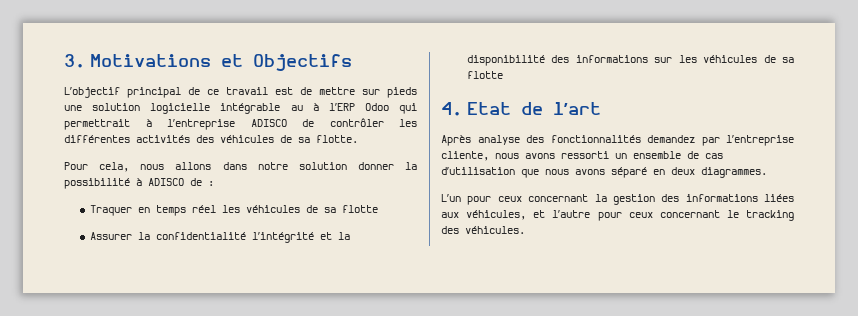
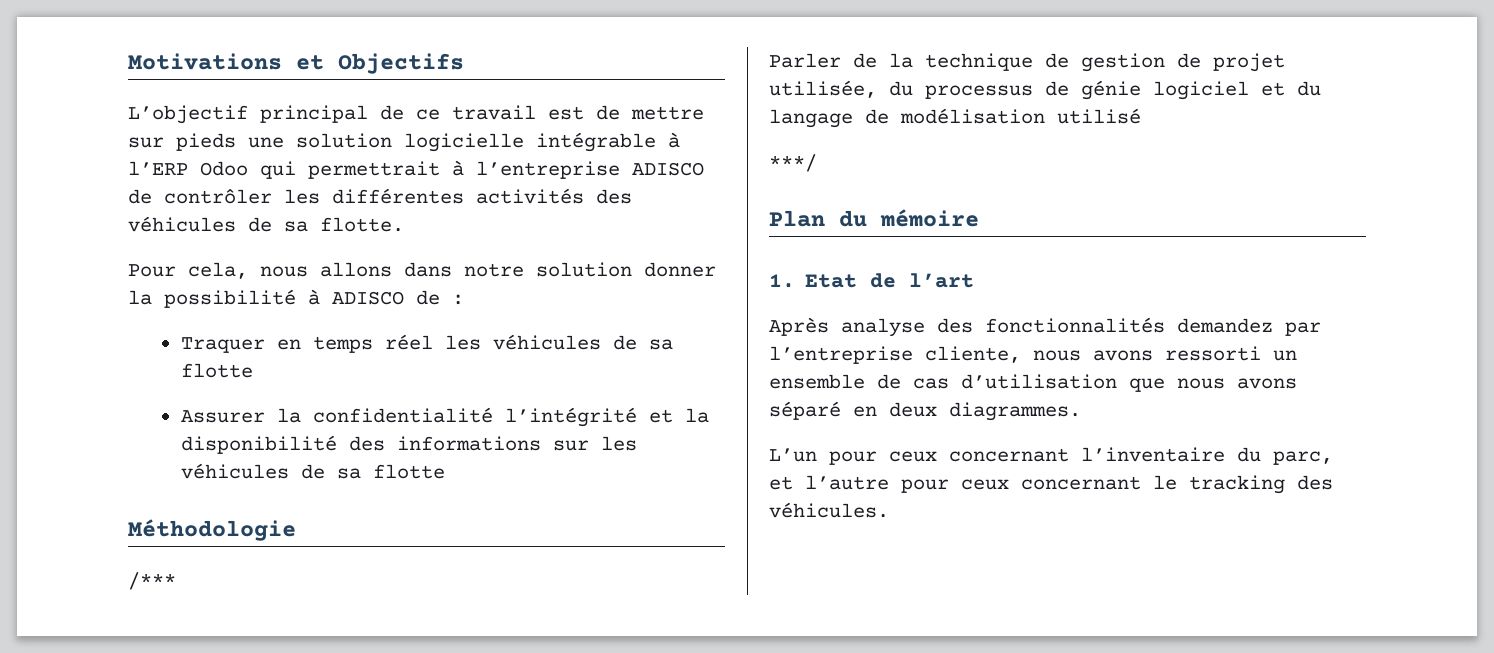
- 3. Motivations et Objectifs
+ Motivations et Objectifs
- L’objectif principal de ce travail est de mettre sur pieds une solution logicielle intégrable au à l’ERP Odoo qui permettrait à l’entreprise ADISCO de contrôler les différentes activités des véhicules de sa flotte.
+ L’objectif principal de ce travail est de mettre sur pieds une solution logicielle intégrable à l’ERP Odoo qui permettrait à l’entreprise ADISCO de contrôler les différentes activités des véhicules de sa flotte.
- 4. Etat de l’art
+ Méthodologie
+ /***
+ Parler de la technique de gestion de projet utilisée, du processus de génie logiciel et du langage de modélisation utilisé
+ ***/
+ Plan du mémoire
+ 1. Etat de l’art
- L’un pour ceux concernant la gestion des informations liées aux véhicules, et l’autre pour ceux concernant le tracking des véhicules.
+ L’un pour ceux concernant l’inventaire du parc, et l’autre pour ceux concernant le tracking des véhicules.

